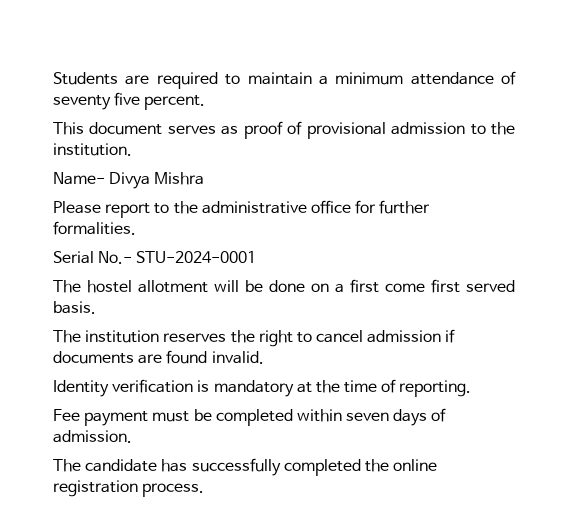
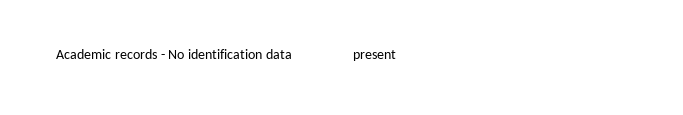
- Students are required to maintain a minimum attendance of seventy five percent.
- This document serves as proof of provisional admission to the institution.
- Name- Divya Mishra
- Please report to the administrative office for further formalities.
- Serial No.- STU-2024-0001
- The hostel allotment will be done on a first come first served basis.
- The institution reserves the right to cancel admission if documents are found invalid.
- Identity verification is mandatory at the time of reporting.
- Fee payment must be completed within seven days of admission.
- The candidate has successfully completed the online registration process.
+ Academic records - No identification data present

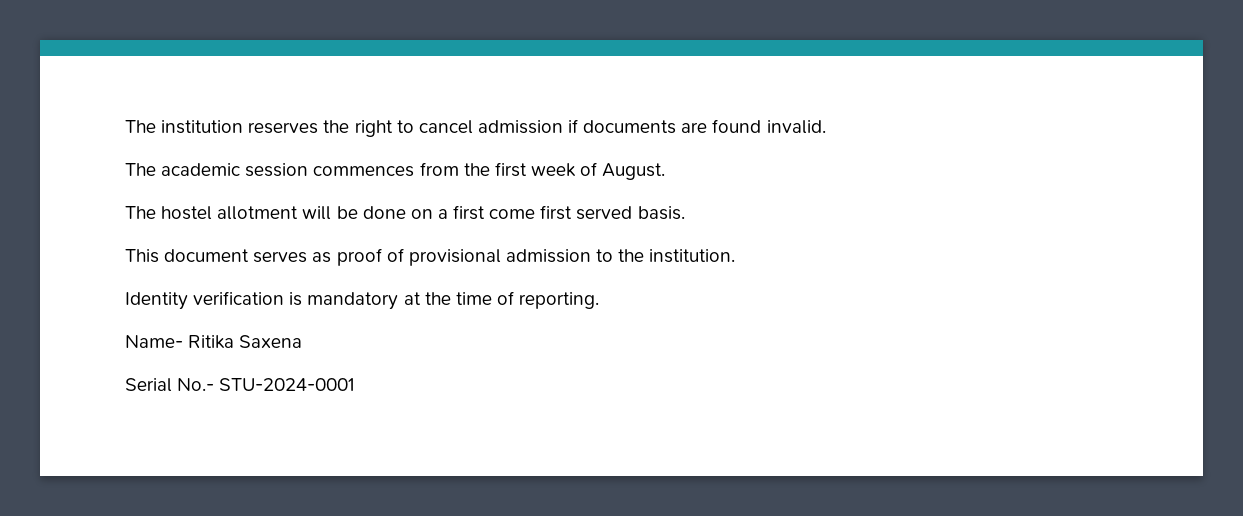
- Academic records - No identification data present
+ The institution reserves the right to cancel admission if documents are found invalid.
+ The academic session commences from the first week of August.
+ The hostel allotment will be done on a first come first served basis.
+ This document serves as proof of provisional admission to the institution.
+ Identity verification is mandatory at the time of reporting.
+ Name- Ritika Saxena
+ Serial No.- STU-2024-0001

